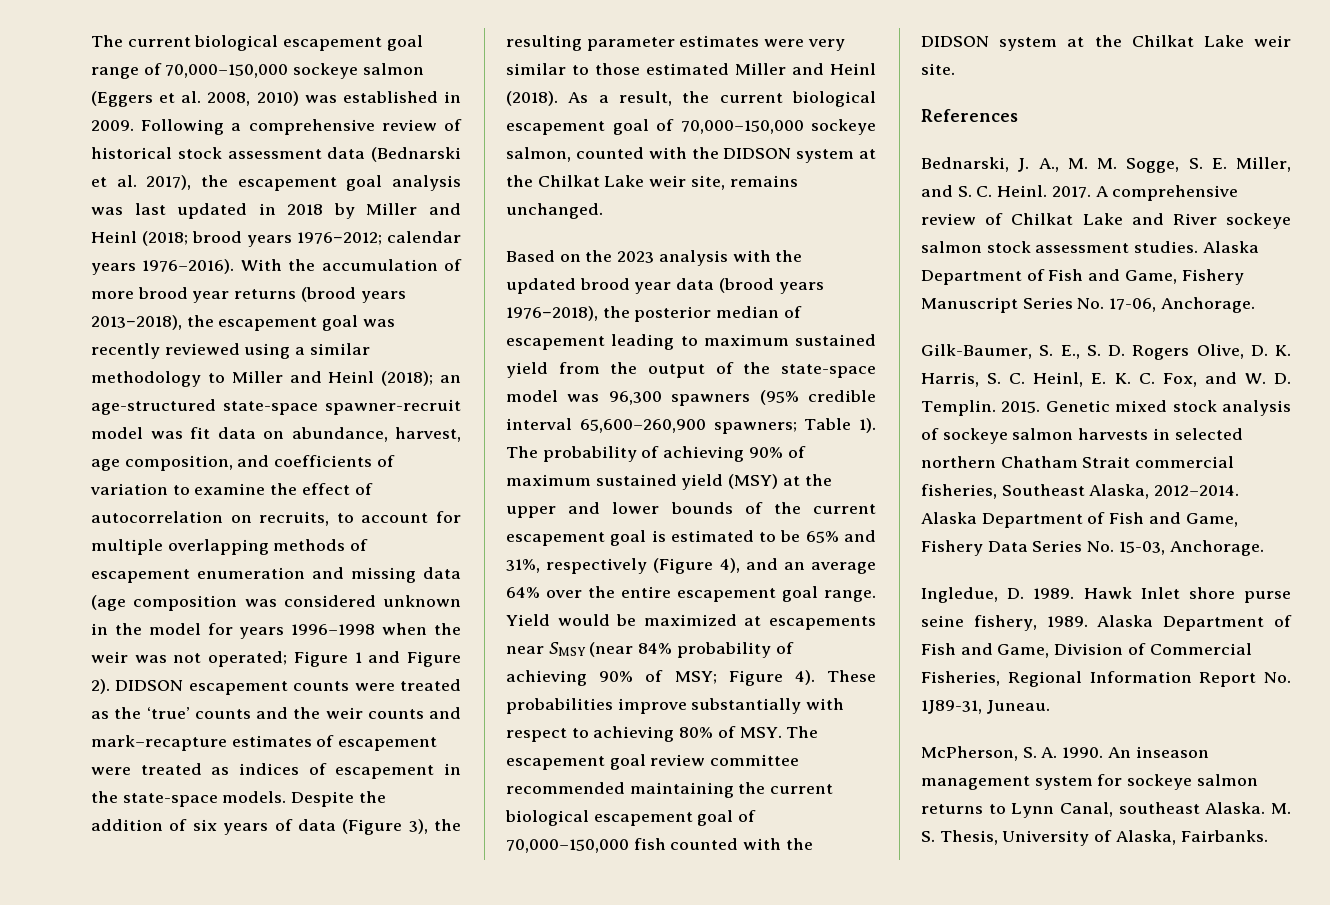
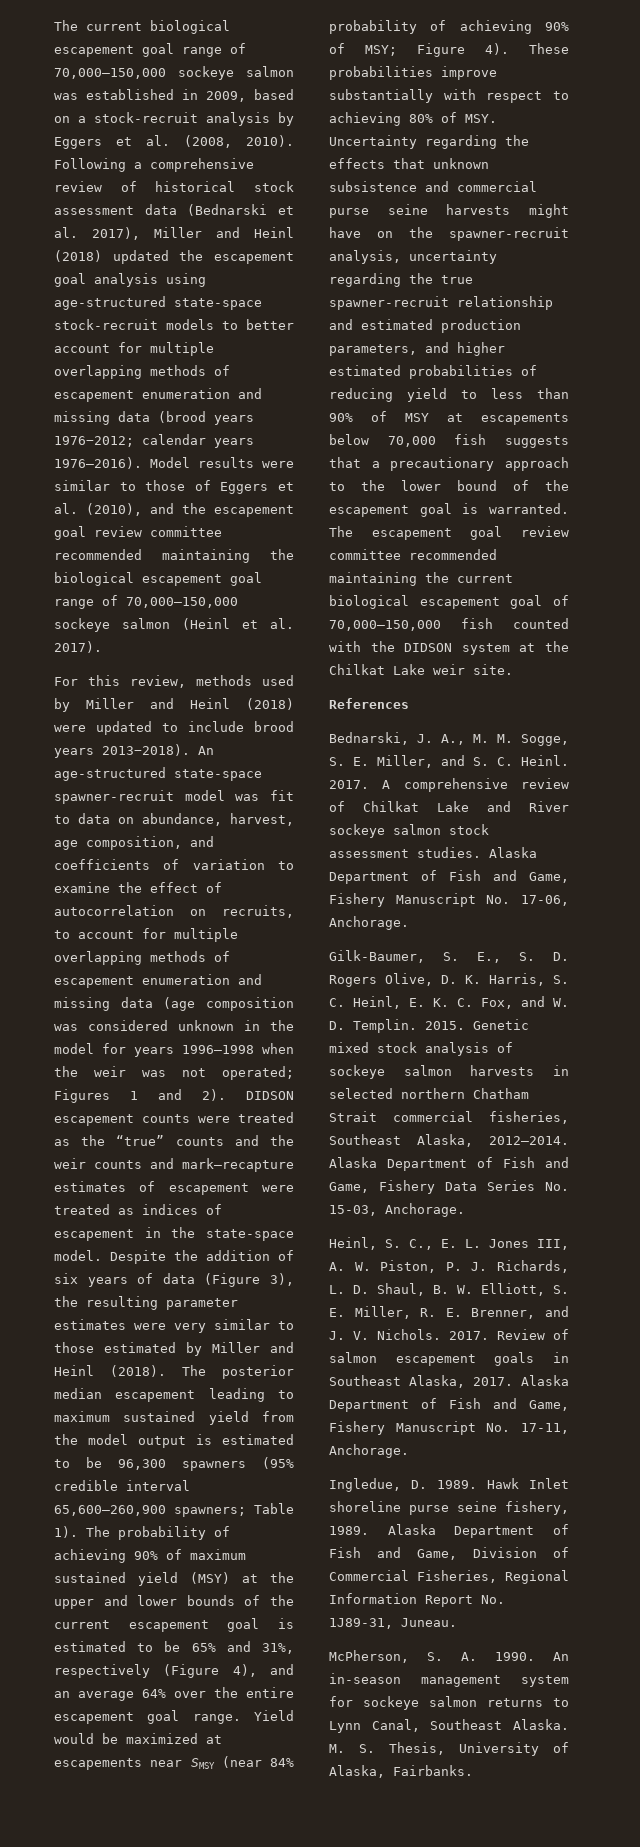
- The current biological escapement goal range of 70,000–150,000 sockeye salmon (Eggers et al. 2008, 2010) was established in 2009.
+ The current biological escapement goal range of 70,000–150,000 sockeye salmon was established in 2009, based on a stock-recruit analysis by Eggers et al. (2008, 2010).
- Following a comprehensive review of historical stock assessment data (Bednarski et al. 2017), the escapement goal analysis was last updated in 2018 by Miller and Heinl (2018; brood years 1976−2012; calendar years 1976–2016).
+ Following a comprehensive review of historical stock assessment data (Bednarski et al. 2017), Miller and Heinl (2018) updated the escapement goal analysis using age-structured state-space stock-recruit models to better account for multiple overlapping methods of escapement enumeration and missing data (brood years 1976−2012; calendar years 1976–2016).
- With the accumulation of more brood year returns (brood years 2013−2018), the escapement goal was recently reviewed using a similar methodology to Miller and Heinl (2018); an age-structured state-space spawner-recruit model was fit data on abundance, harvest, age composition, and coefficients of variation to examine the effect of autocorrelation on recruits, to account for multiple overlapping methods of escapement enumeration and missing data (age composition was considered unknown in the model for years 1996–1998 when the weir was not operated; Figure 1 and Figure 2).
+ Model results were similar to those of Eggers et al. (2010), and the escapement goal review committee recommended maintaining the biological escapement goal range of 70,000–150,000 sockeye salmon (Heinl et al. 2017).
+ For this review, methods used by Miller and Heinl (2018) were updated to include brood years 2013−2018). An age-structured state-space spawner-recruit model was fit to data on abundance, harvest, age composition, and coefficients of variation to examine the effect of autocorrelation on recruits, to account for multiple overlapping methods of escapement enumeration and missing data (age composition was considered unknown in the model for years 1996–1998 when the weir was not operated; Figures 1 and 2).
- DIDSON escapement counts were treated as the ‘true’ counts and the weir counts and mark–recapture estimates of escapement were treated as indices of escapement in the state-space models.
+ DIDSON escapement counts were treated as the “true” counts and the weir counts and mark–recapture estimates of escapement were treated as indices of escapement in the state-space model.
- Despite the addition of six years of data (Figure 3), the resulting parameter estimates were very similar to those estimated Miller and Heinl (2018).
+ Despite the addition of six years of data (Figure 3), the resulting parameter estimates were very similar to those estimated by Miller and Heinl (2018).
- As a result, the current biological escapement goal of 70,000–150,000 sockeye salmon, counted with the DIDSON system at the Chilkat Lake weir site, remains unchanged.
- Based on the 2023 analysis with the updated brood year data (brood years 1976−2018), the posterior median of escapement leading to maximum sustained yield from the output of the state-space model was 96,300 spawners (95% credible interval 65,600–260,900 spawners; Table 1).
+ The posterior median escapement leading to maximum sustained yield from the model output is estimated to be 96,300 spawners (95% credible interval 65,600–260,900 spawners; Table 1).
- These probabilities improve substantially with respect to achieving 80% of MSY. The escapement goal review committee recommended maintaining the current biological escapement goal of 70,000–150,000 fish counted with the DIDSON system at the Chilkat Lake weir site.
+ These probabilities improve substantially with respect to achieving 80% of MSY. Uncertainty regarding the effects that unknown subsistence and commercial purse seine harvests might have on the spawner-recruit analysis, uncertainty regarding the true spawner-recruit relationship and estimated production parameters, and higher estimated probabilities of reducing yield to less than 90% of MSY at escapements below 70,000 fish suggests that a precautionary approach to the lower bound of the escapement goal is warranted. The escapement goal review committee recommended maintaining the current biological escapement goal of 70,000–150,000 fish counted with the DIDSON system at the Chilkat Lake weir site.
- Alaska Department of Fish and Game, Fishery Manuscript Series No. 17-06, Anchorage.
+ Alaska Department of Fish and Game, Fishery Manuscript No. 17-06, Anchorage.
+ Heinl, S. C., E. L. Jones III, A. W. Piston, P. J. Richards, L. D. Shaul, B. W. Elliott, S. E. Miller, R. E. Brenner, and J. V. Nichols. 2017. Review of salmon escapement goals in Southeast Alaska, 2017. Alaska Department of Fish and Game, Fishery Manuscript No. 17-11, Anchorage.
- Hawk Inlet shore purse seine fishery, 1989.
+ Hawk Inlet shoreline purse seine fishery, 1989.
- An inseason management system for sockeye salmon returns to Lynn Canal, southeast Alaska.
+ An in-season management system for sockeye salmon returns to Lynn Canal, Southeast Alaska.

